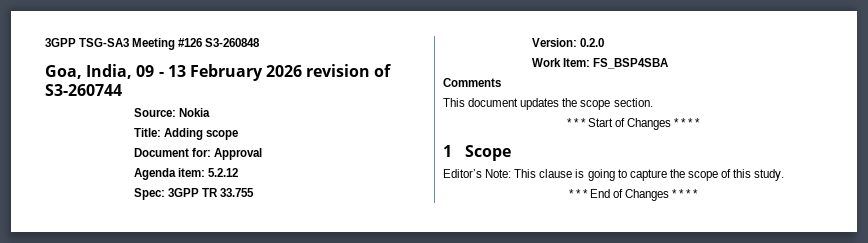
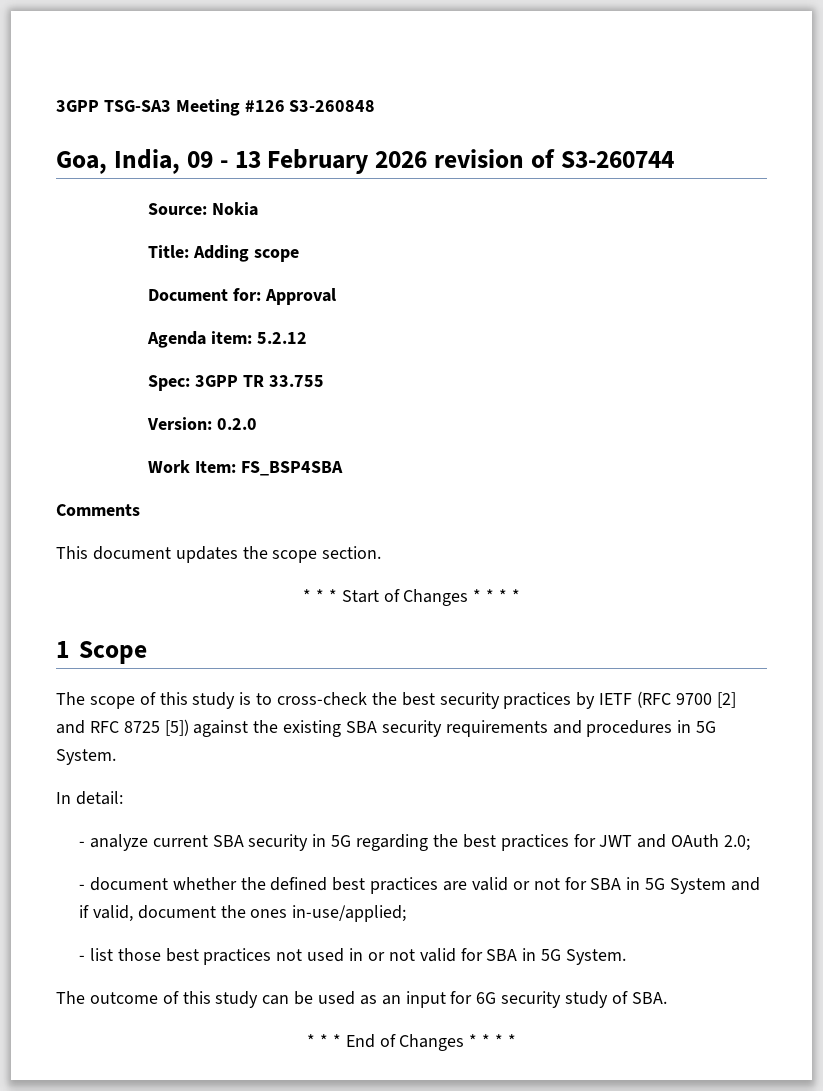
- Editor’s Note: This clause is going to capture the scope of this study.
+ The scope of this study is to cross-check the best security practices by IETF (RFC 9700 [2] and RFC 8725 [5]) against the existing SBA security requirements and procedures in 5G System.
+ In detail:
+ - analyze current SBA security in 5G regarding the best practices for JWT and OAuth 2.0;
+ - document whether the defined best practices are valid or not for SBA in 5G System and if valid, document the ones in-use/applied;
+ - list those best practices not used in or not valid for SBA in 5G System.
+ The outcome of this study can be used as an input for 6G security study of SBA.

